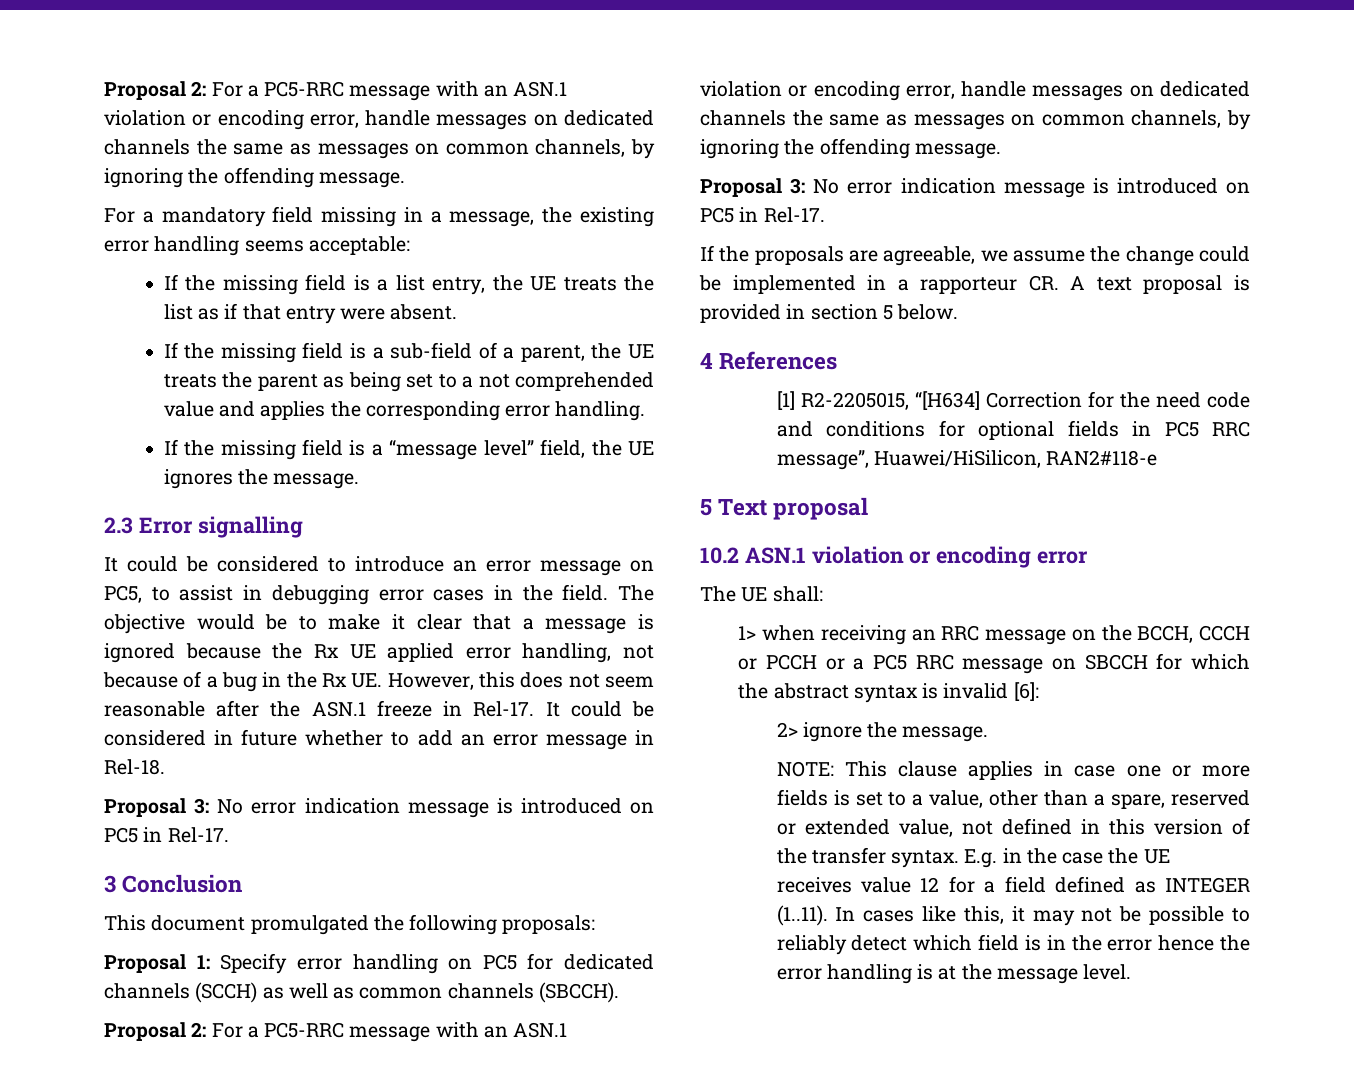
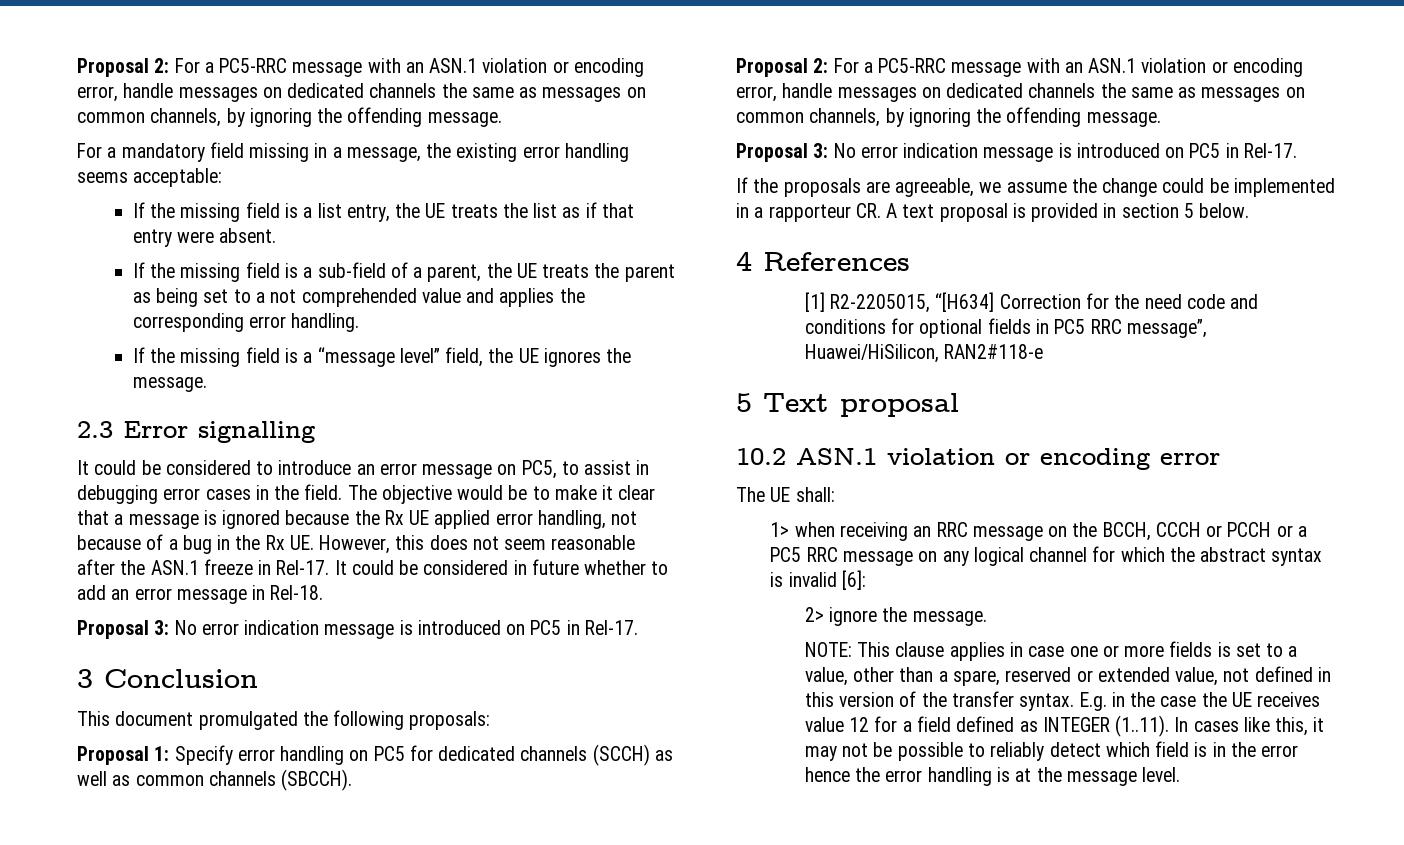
- 1> when receiving an RRC message on the BCCH, CCCH or PCCH or a PC5 RRC message on SBCCH for which the abstract syntax is invalid [6]:
+ 1> when receiving an RRC message on the BCCH, CCCH or PCCH or a PC5 RRC message on any logical channel for which the abstract syntax is invalid [6]:

